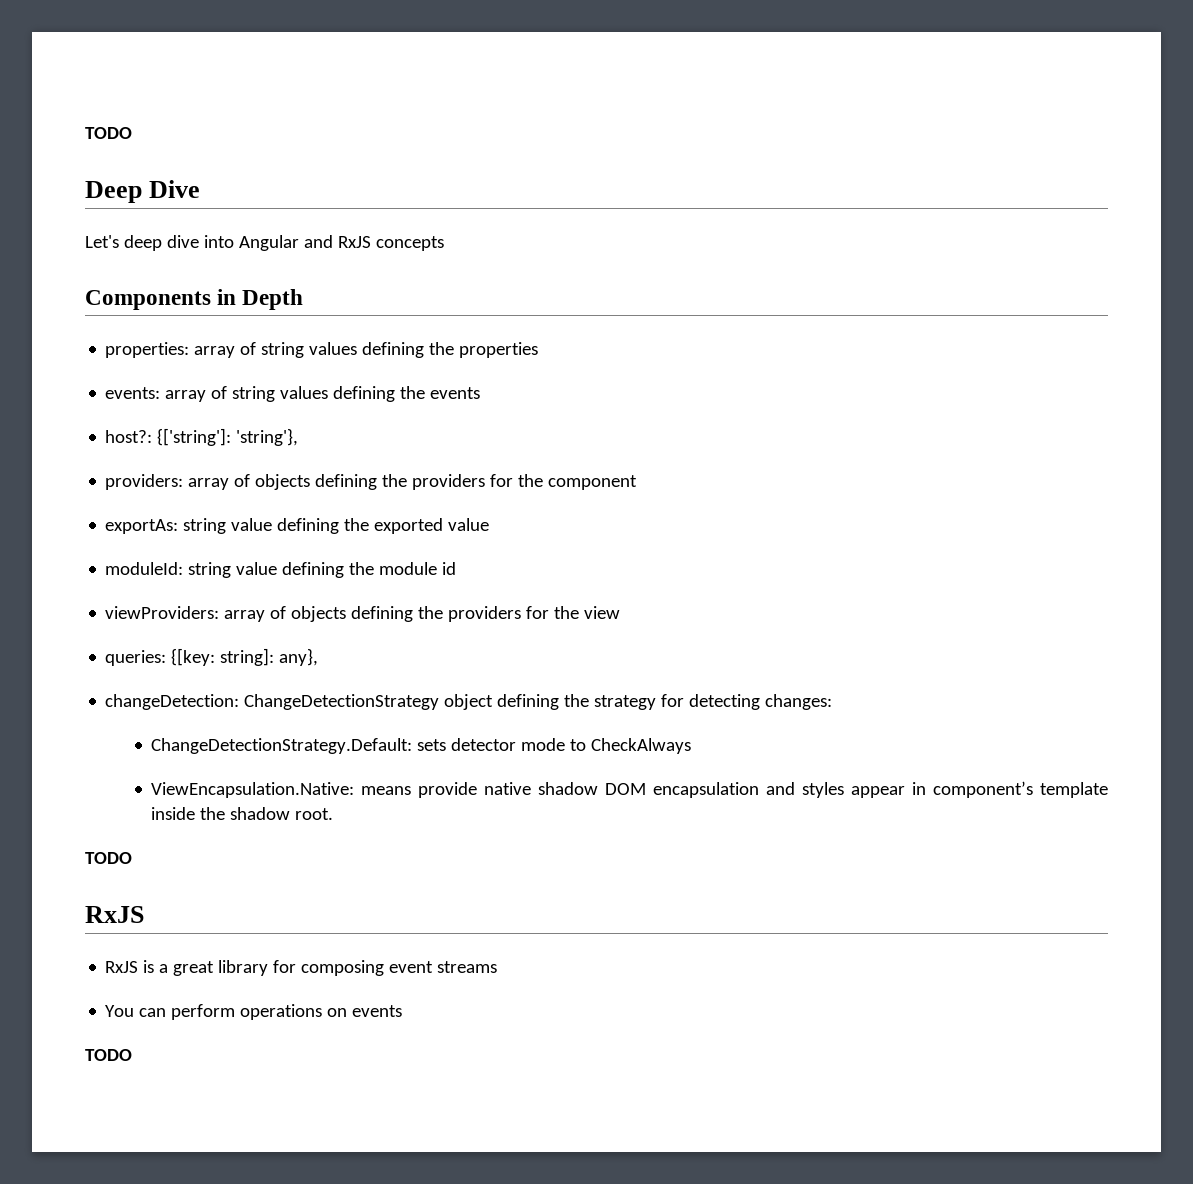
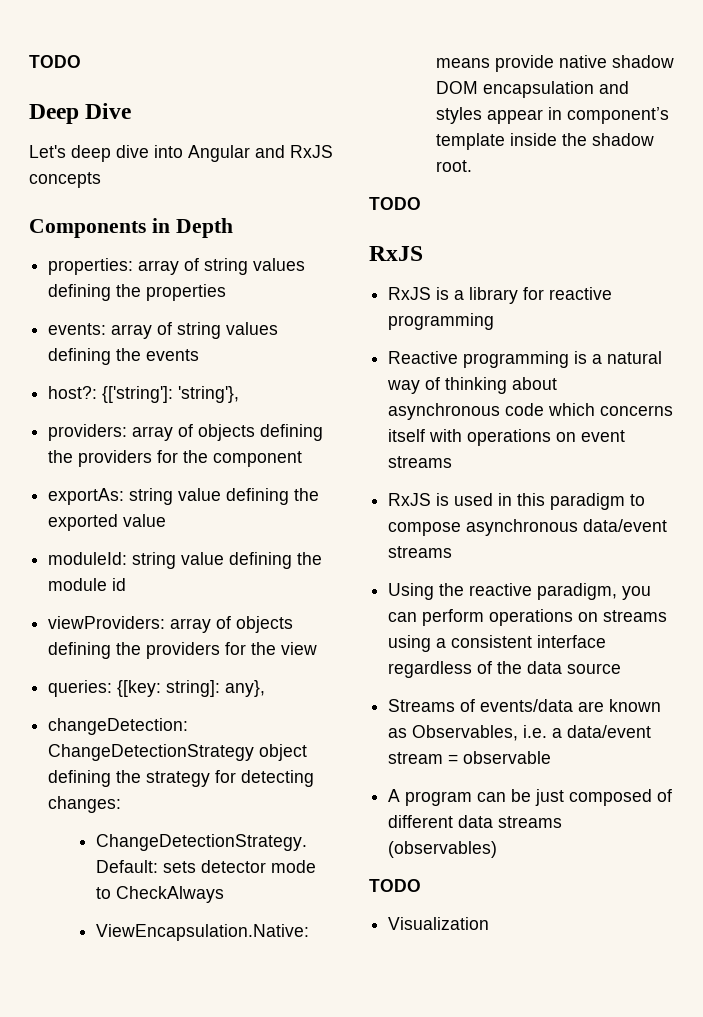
- RxJS is a great library for composing event streams
- You can perform operations on events
+ RxJS is a library for reactive programming
+ Reactive programming is a natural way of thinking about asynchronous code which concerns itself with operations on event streams
+ RxJS is used in this paradigm to compose asynchronous data/event streams
+ Using the reactive paradigm, you can perform operations on streams using a consistent interface regardless of the data source
+ Streams of events/data are known as Observables, i.e. a data/event stream = observable
+ A program can be just composed of different data streams (observables)
  TODO
+ Visualization

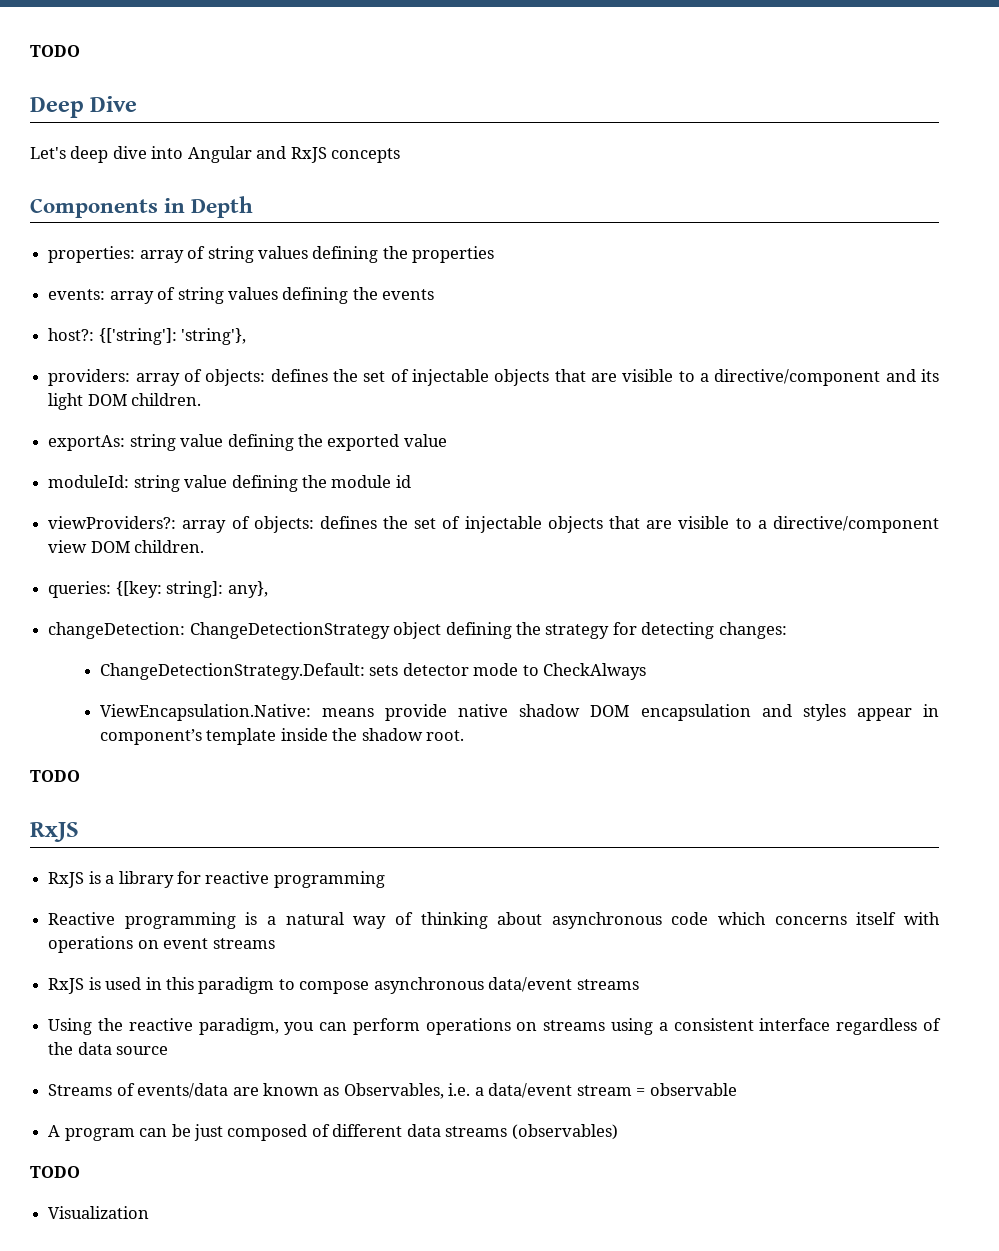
- providers: array of objects defining the providers for the component
+ providers: array of objects: defines the set of injectable objects that are visible to a directive/component and its light DOM children.
- viewProviders: array of objects defining the providers for the view
+ viewProviders?: array of objects: defines the set of injectable objects that are visible to a directive/component view DOM children.

